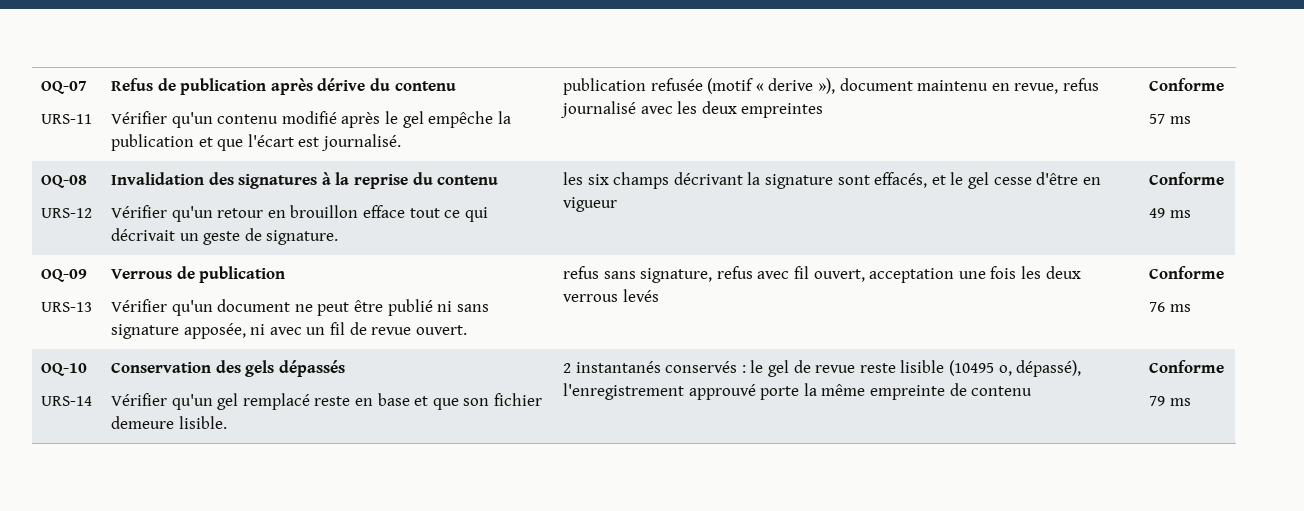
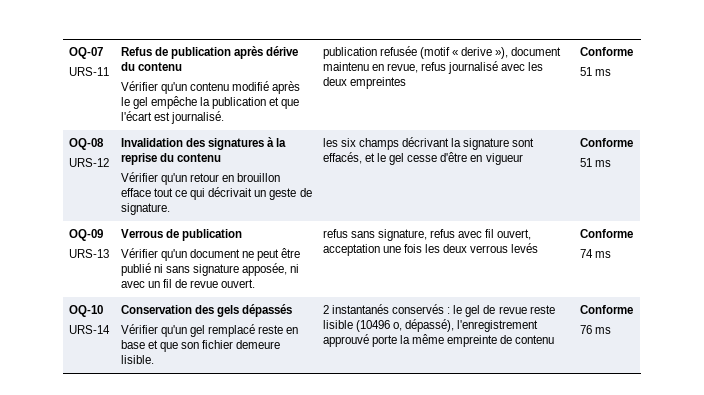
  publication refusée (motif « derive »), document maintenu en revue, refus journalisé avec les deux empreintes | Conforme
- 57 ms
+ 51 ms
  les six champs décrivant la signature sont effacés, et le gel cesse d'être en vigueur | Conforme
- 49 ms
+ 51 ms
  OQ-09
  URS-13 | Verrous de publication
  Vérifier qu'un document ne peut être publié ni sans signature apposée, ni avec un fil de revue ouvert. | refus sans signature, refus avec fil ouvert, acceptation une fois les deux verrous levés | Conforme
- 76 ms
+ 74 ms
- 2 instantanés conservés : le gel de revue reste lisible (10495 o, dépassé), l'enregistrement approuvé porte la même empreinte de contenu
+ 2 instantanés conservés : le gel de revue reste lisible (10496 o, dépassé), l'enregistrement approuvé porte la même empreinte de contenu
- 79 ms
+ 76 ms

